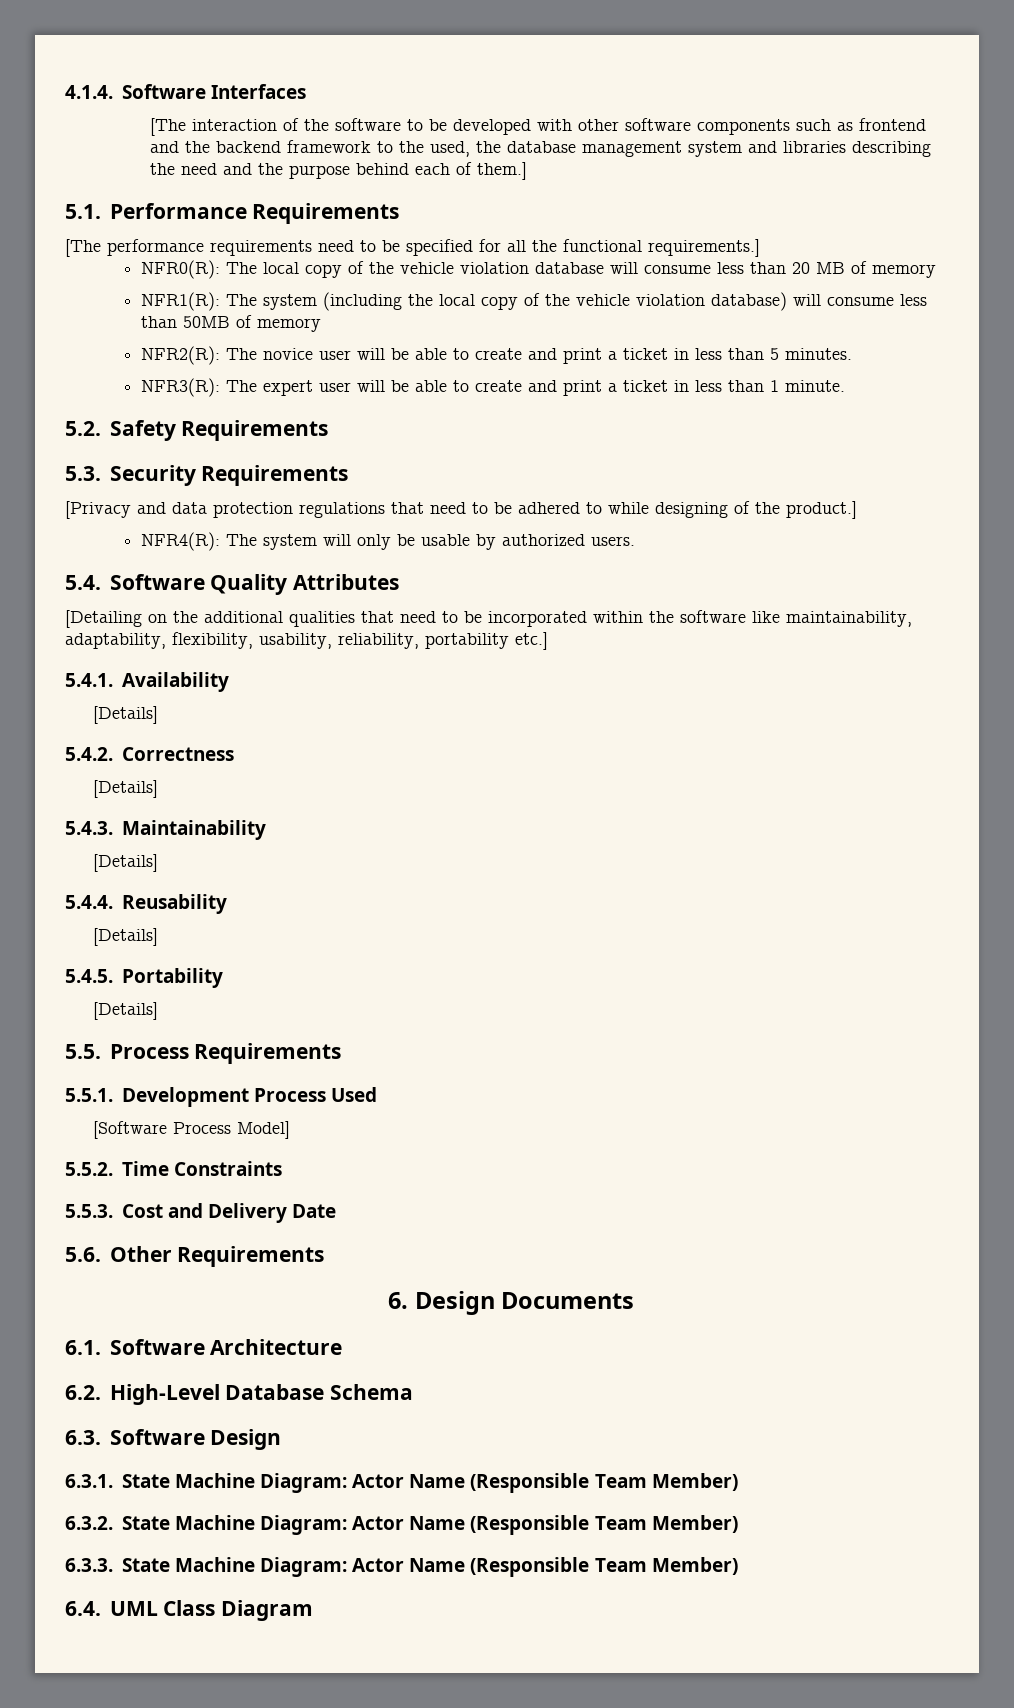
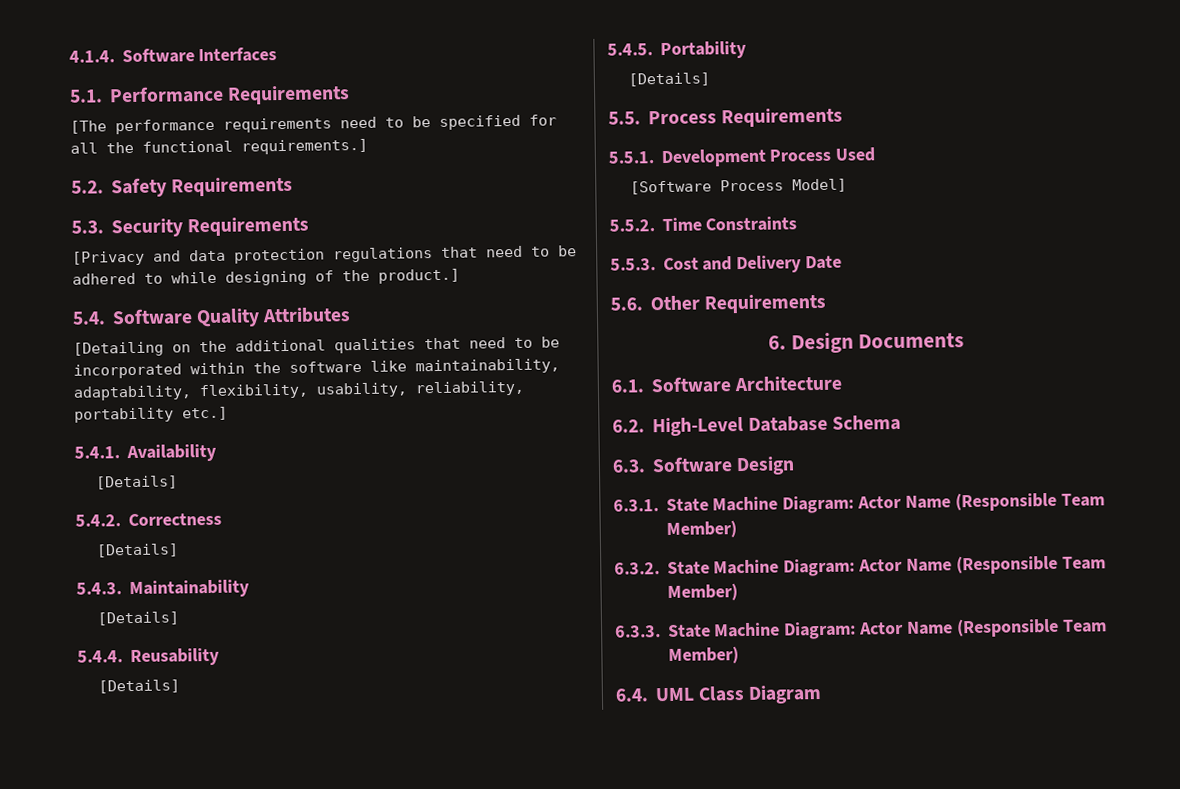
- [The interaction of the software to be developed with other software components such as frontend and the backend framework to the used, the database management system and libraries describing the need and the purpose behind each of them.]
- NFR0(R): The local copy of the vehicle violation database will consume less than 20 MB of memory
- NFR1(R): The system (including the local copy of the vehicle violation database) will consume less than 50MB of memory
- NFR2(R): The novice user will be able to create and print a ticket in less than 5 minutes.
- NFR3(R): The expert user will be able to create and print a ticket in less than 1 minute.
- NFR4(R): The system will only be usable by authorized users.

